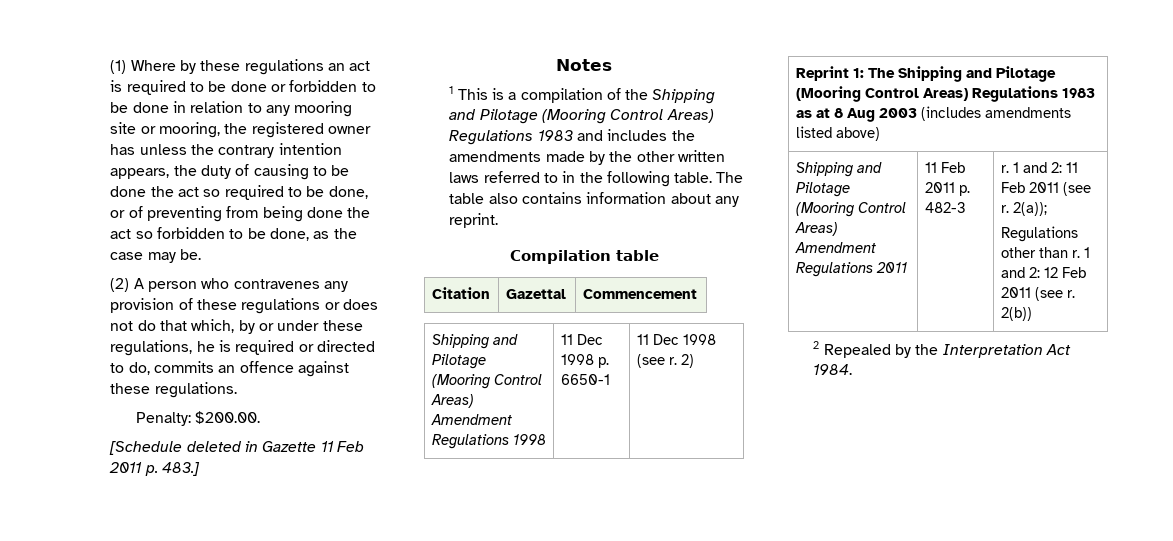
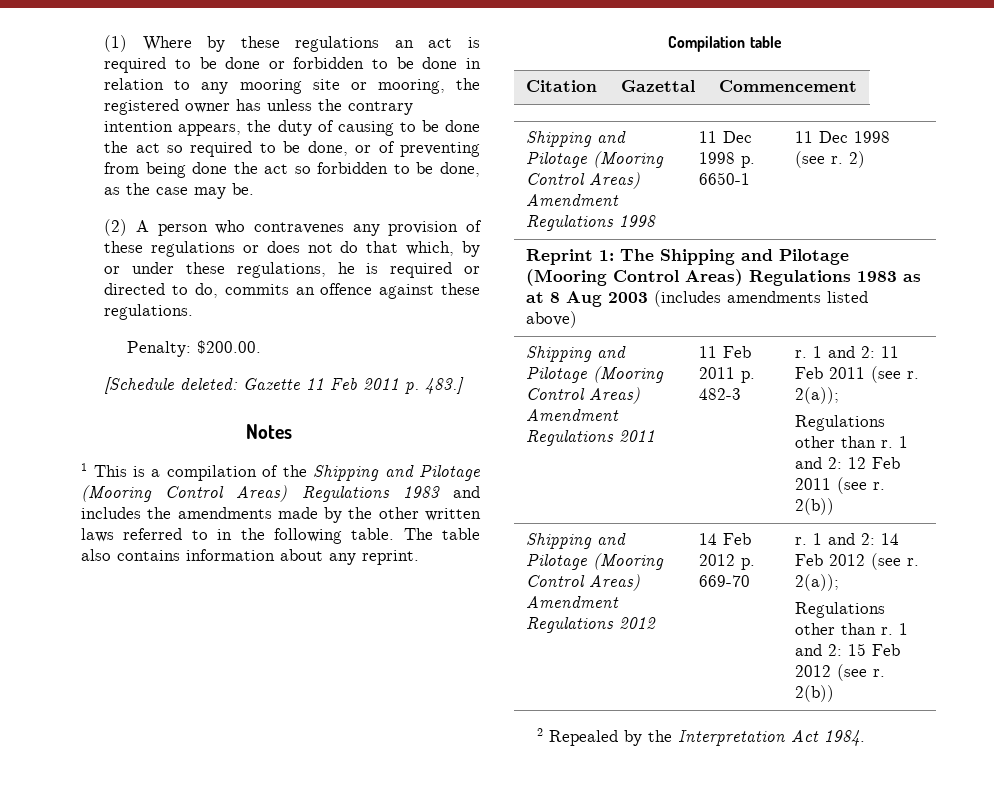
- [Schedule deleted in Gazette 11 Feb 2011 p. 483.]
+ [Schedule deleted: Gazette 11 Feb 2011 p. 483.]
+ Shipping and Pilotage (Mooring Control Areas) Amendment Regulations 2012 | 14 Feb 2012 p. 669-70 | r. 1 and 2: 14 Feb 2012 (see r. 2(a));
+ Regulations other than r. 1 and 2: 15 Feb 2012 (see r. 2(b))

